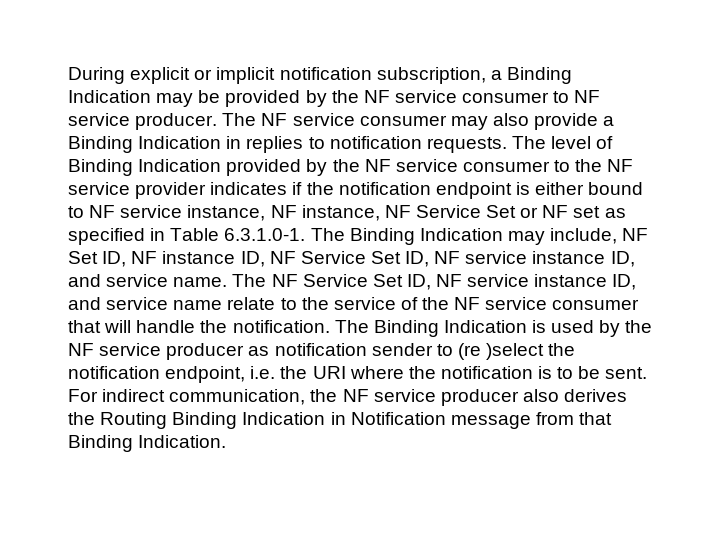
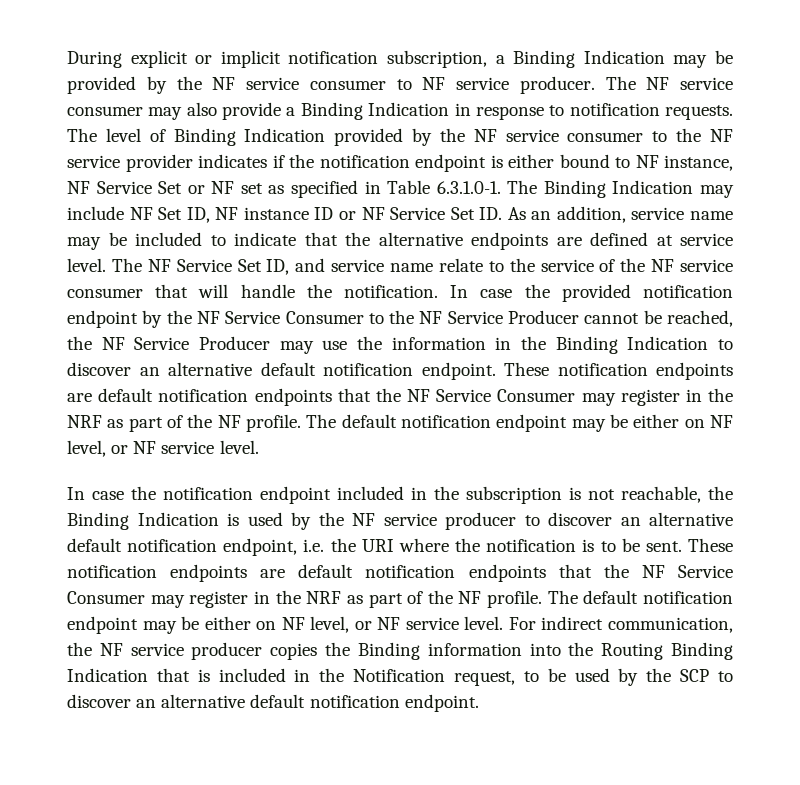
- The NF service consumer may also provide a Binding Indication in replies to notification requests.
+ The NF service consumer may also provide a Binding Indication in response to notification requests.
- The level of Binding Indication provided by the NF service consumer to the NF service provider indicates if the notification endpoint is either bound to NF service instance, NF instance, NF Service Set or NF set as specified in Table 6.3.1.0-1. The Binding Indication may include, NF Set ID, NF instance ID, NF Service Set ID, NF service instance ID, and service name.
+ The level of Binding Indication provided by the NF service consumer to the NF service provider indicates if the notification endpoint is either bound to NF instance, NF Service Set or NF set as specified in Table 6.3.1.0-1. The Binding Indication may include NF Set ID, NF instance ID or NF Service Set ID. As an addition, service name may be included to indicate that the alternative endpoints are defined at service level.
- The NF Service Set ID, NF service instance ID, and service name relate to the service of the NF service consumer that will handle the notification.
+ The NF Service Set ID, and service name relate to the service of the NF service consumer that will handle the notification.
- The Binding Indication is used by the NF service producer as notification sender to (re )select the notification endpoint, i.e. the URI where the notification is to be sent.
+ In case the provided notification endpoint by the NF Service Consumer to the NF Service Producer cannot be reached, the NF Service Producer may use the information in the Binding Indication to discover an alternative default notification endpoint. These notification endpoints are default notification endpoints that the NF Service Consumer may register in the NRF as part of the NF profile. The default notification endpoint may be either on NF level, or NF service level.
+ In case the notification endpoint included in the subscription is not reachable, the Binding Indication is used by the NF service producer to discover an alternative default notification endpoint, i.e. the URI where the notification is to be sent. These notification endpoints are default notification endpoints that the NF Service Consumer may register in the NRF as part of the NF profile. The default notification endpoint may be either on NF level, or NF service level.
- For indirect communication, the NF service producer also derives the Routing Binding Indication in Notification message from that Binding Indication.
+ For indirect communication, the NF service producer copies the Binding information into the Routing Binding Indication that is included in the Notification request, to be used by the SCP to discover an alternative default notification endpoint.

